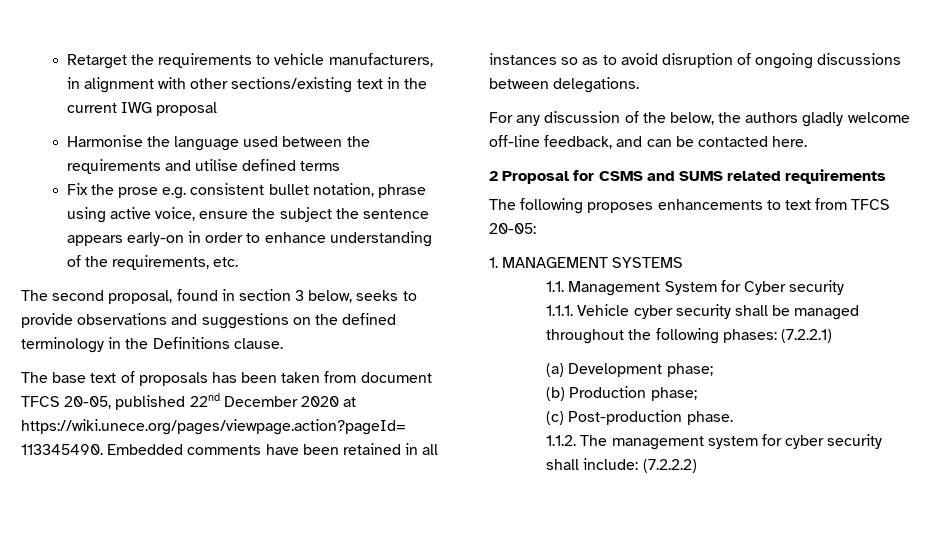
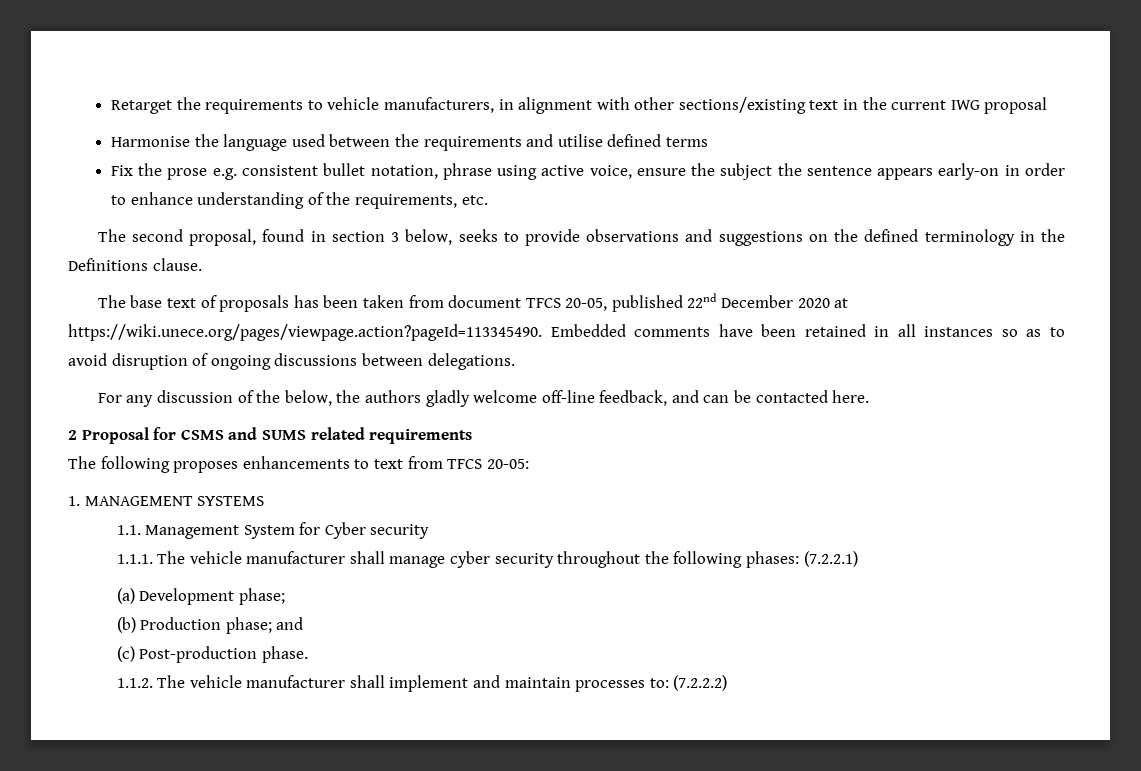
- 1.1.1. Vehicle cyber security shall be managed throughout the following phases: (7.2.2.1)
+ 1.1.1. The vehicle manufacturer shall manage cyber security throughout the following phases: (7.2.2.1)
- (b) Production phase;
+ (b) Production phase; and
- 1.1.2. The management system for cyber security shall include: (7.2.2.2)
+ 1.1.2. The vehicle manufacturer shall implement and maintain processes to: (7.2.2.2)

